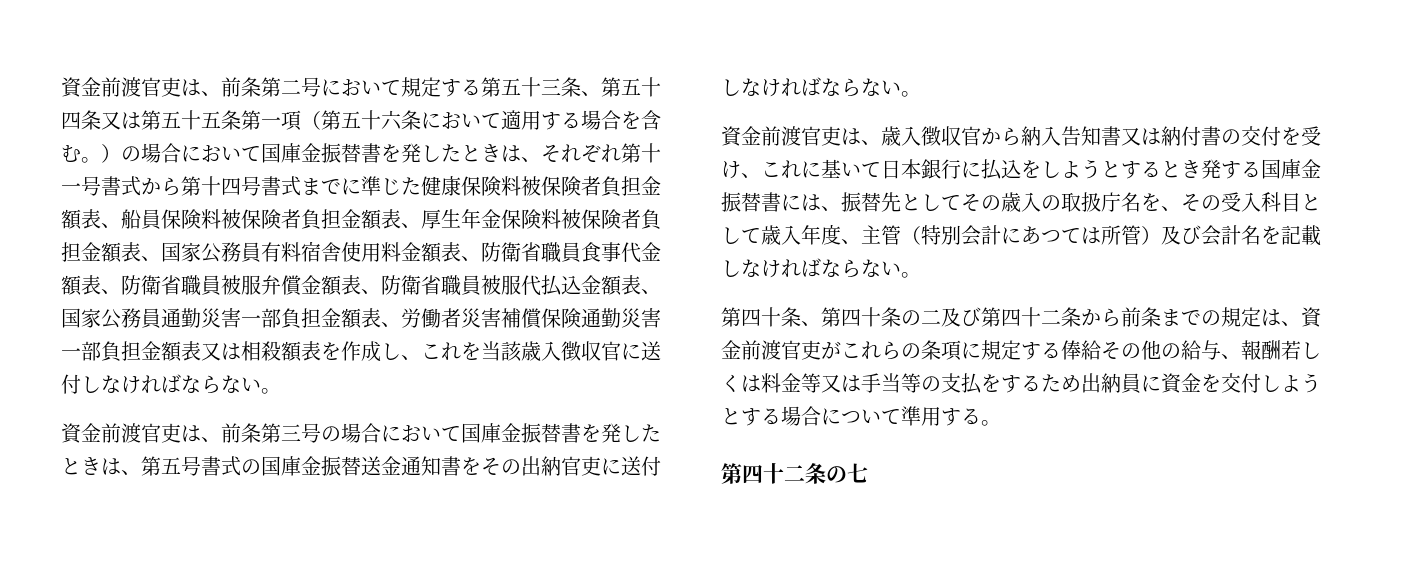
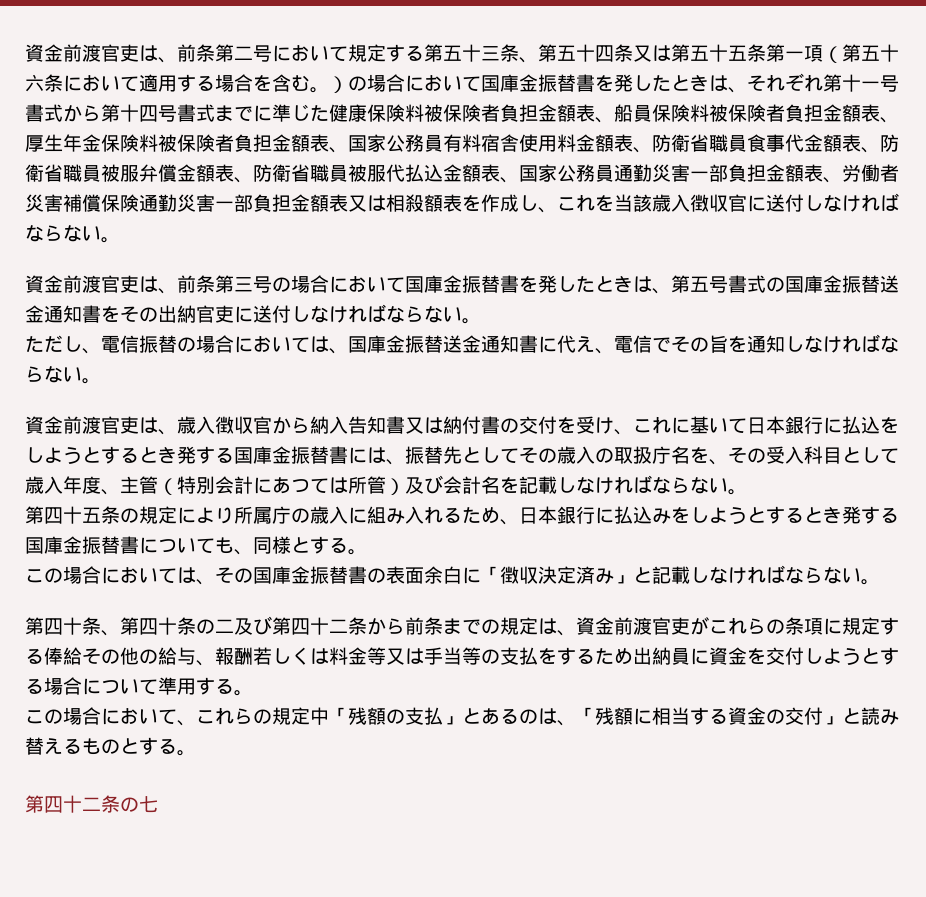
+ ただし、電信振替の場合においては、国庫金振替送金通知書に代え、電信でその旨を通知しなければならない。
+ 第四十五条の規定により所属庁の歳入に組み入れるため、日本銀行に払込みをしようとするとき発する国庫金振替書についても、同様とする。
+ この場合においては、その国庫金振替書の表面余白に「徴収決定済み」と記載しなければならない。
+ この場合において、これらの規定中「残額の支払」とあるのは、「残額に相当する資金の交付」と読み替えるものとする。

